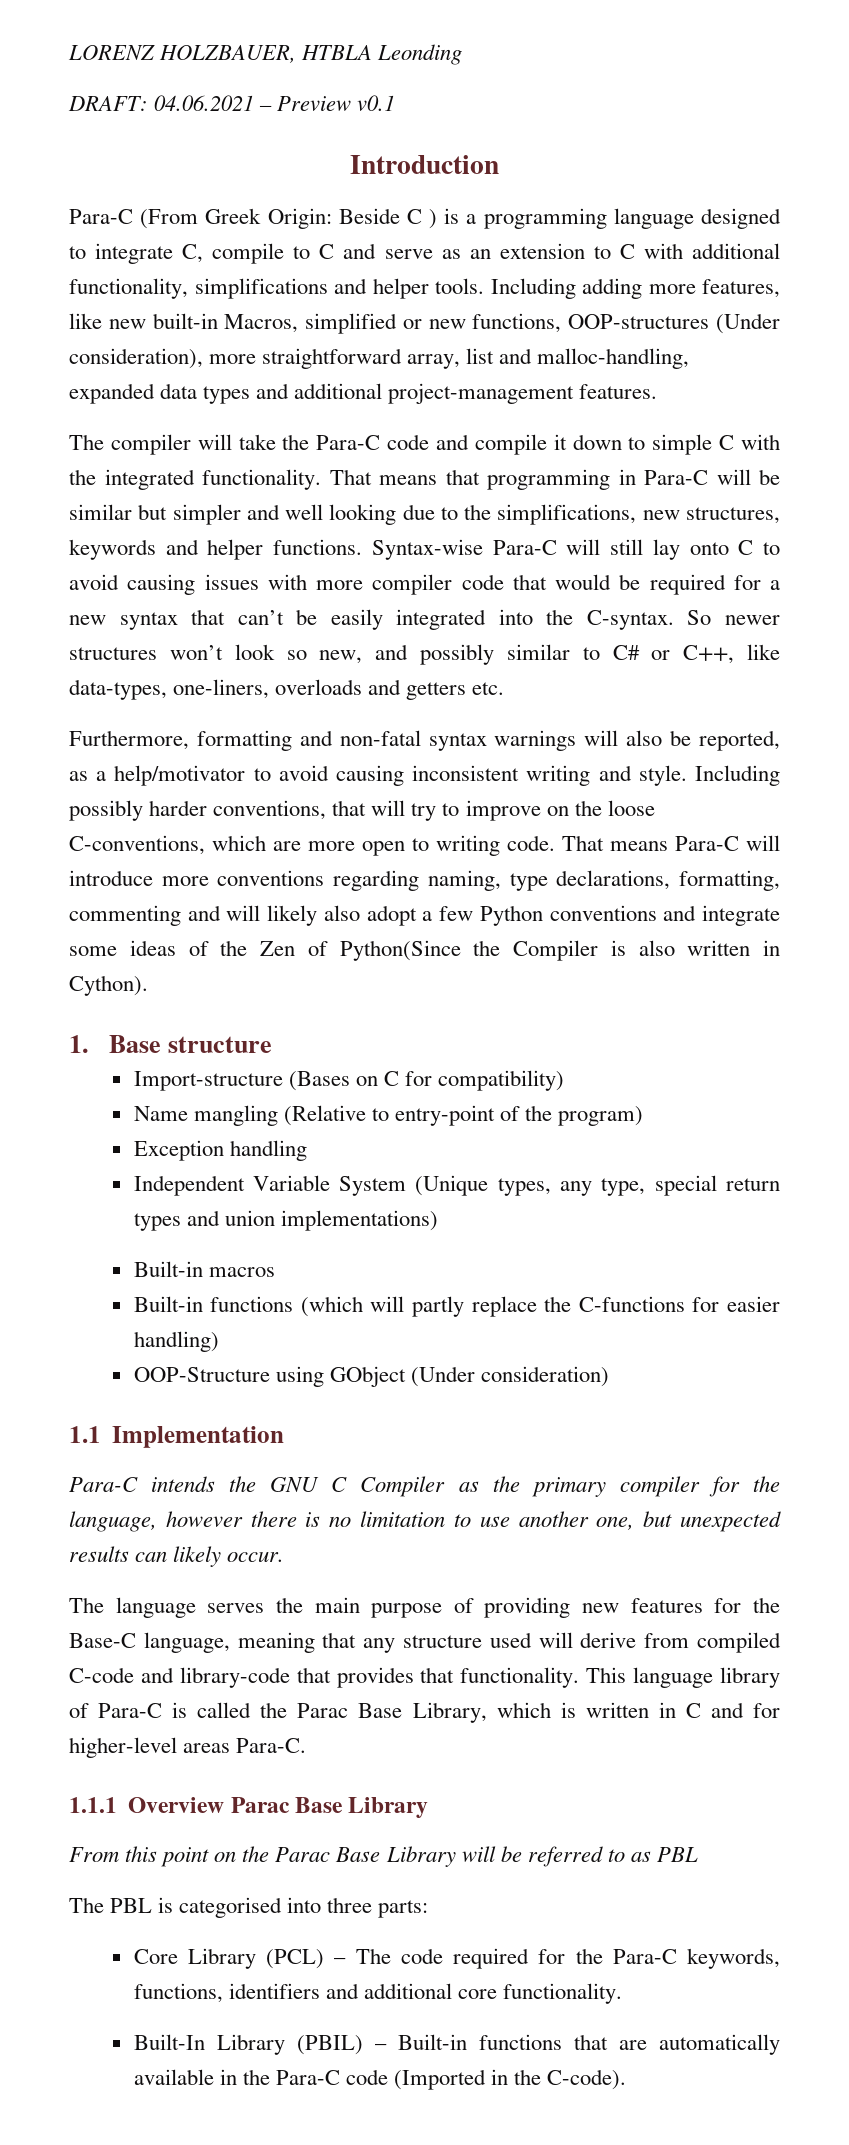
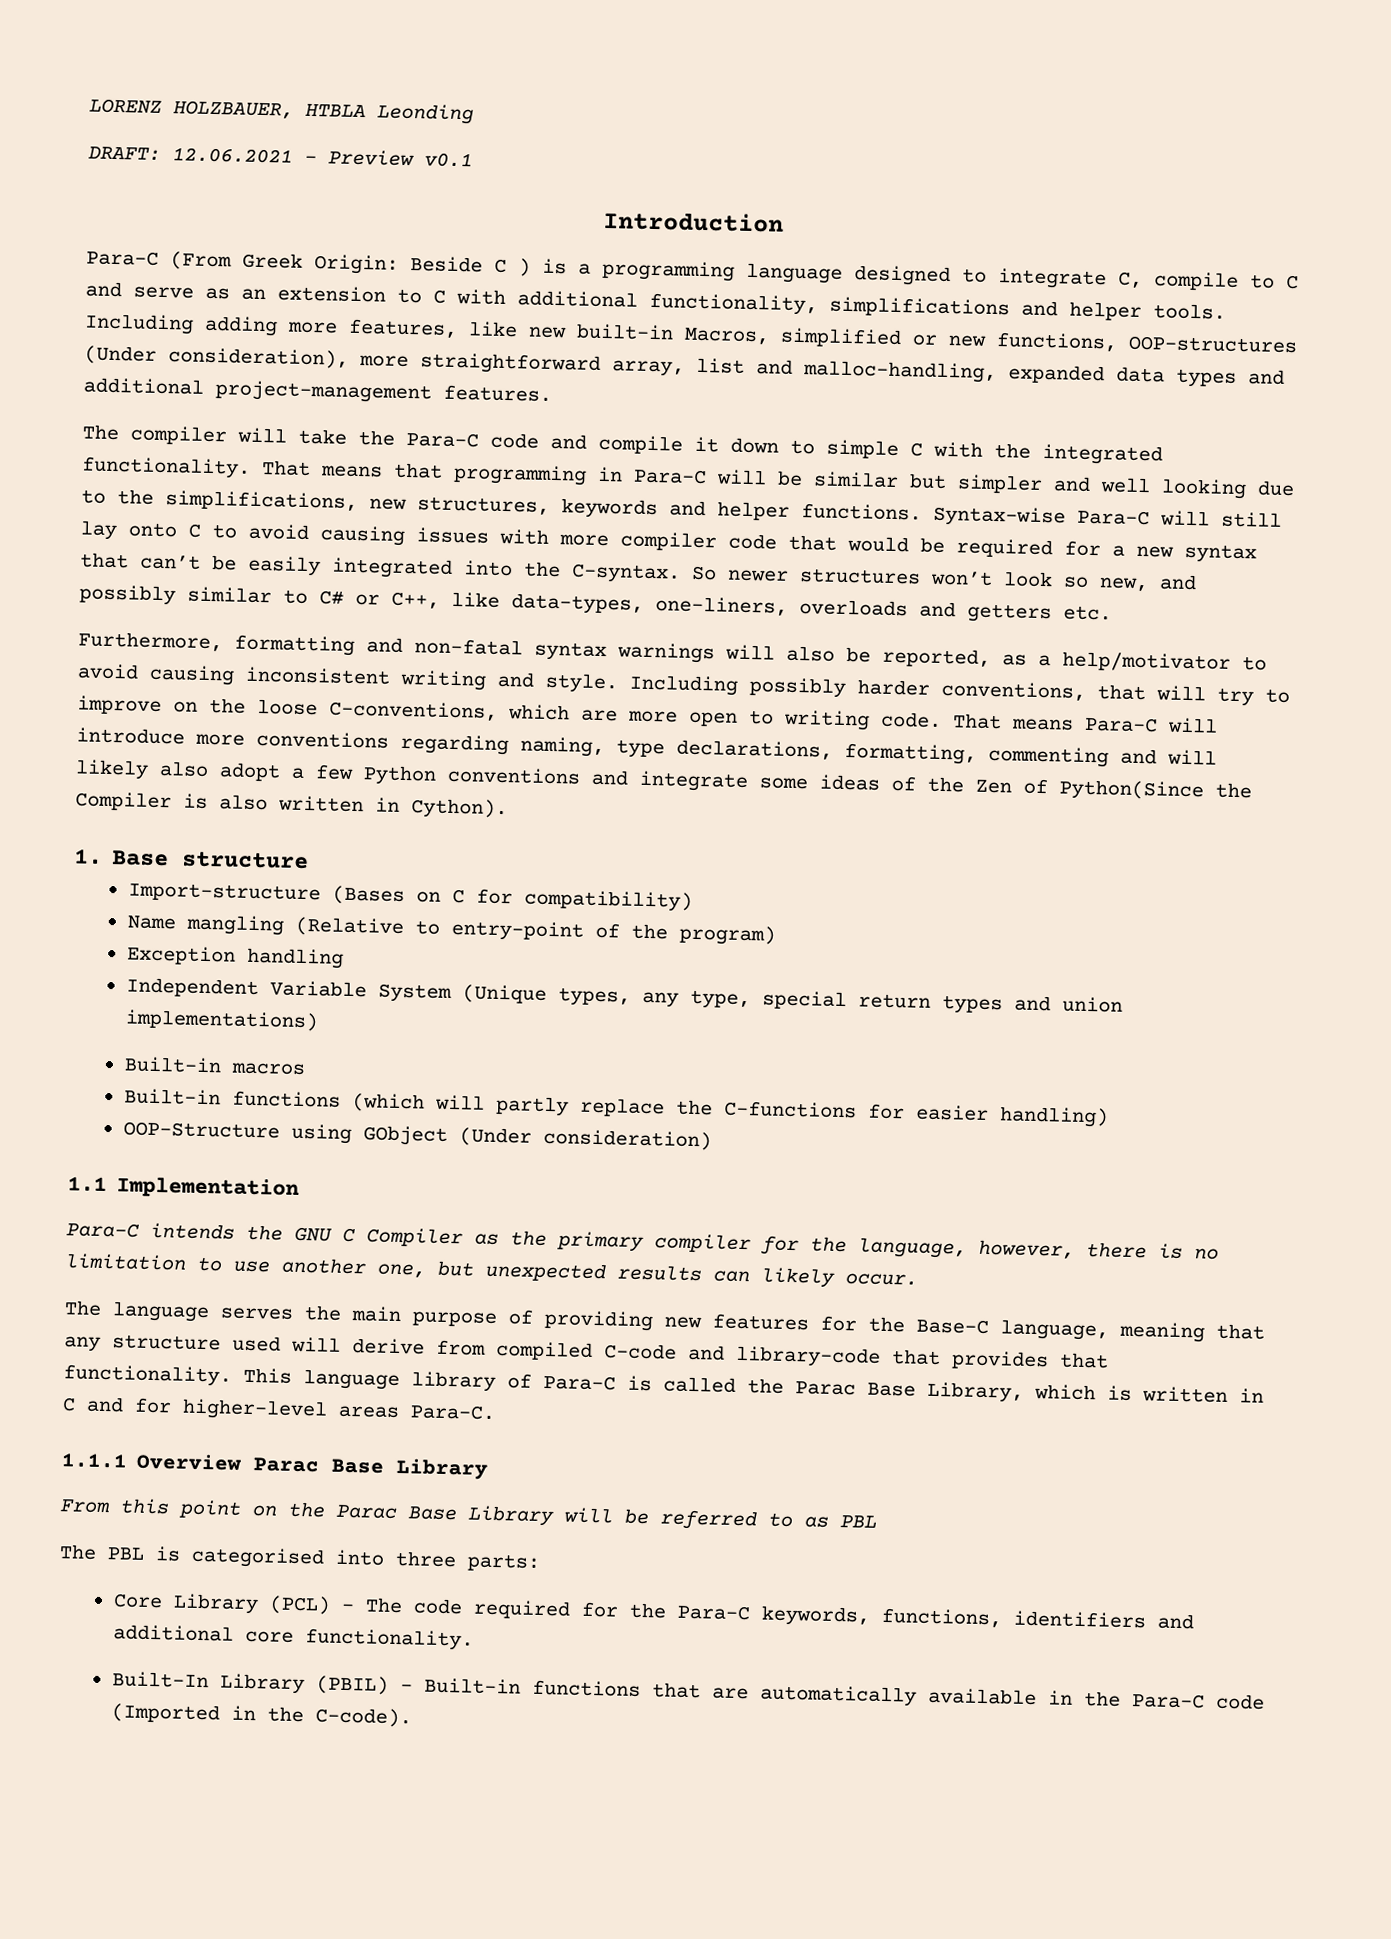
- DRAFT: 04.06.2021 – Preview v0.1
+ DRAFT: 12.06.2021 – Preview v0.1
- Para-C intends the GNU C Compiler as the primary compiler for the language, however there is no limitation to use another one, but unexpected results can likely occur.
+ Para-C intends the GNU C Compiler as the primary compiler for the language, however, there is no limitation to use another one, but unexpected results can likely occur.

